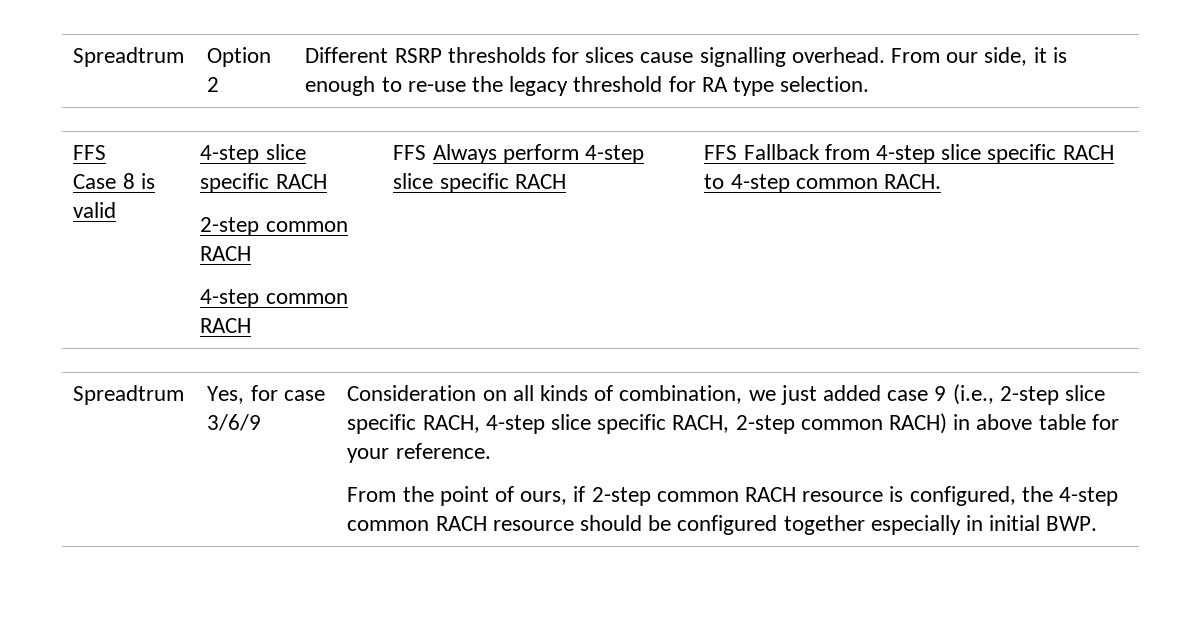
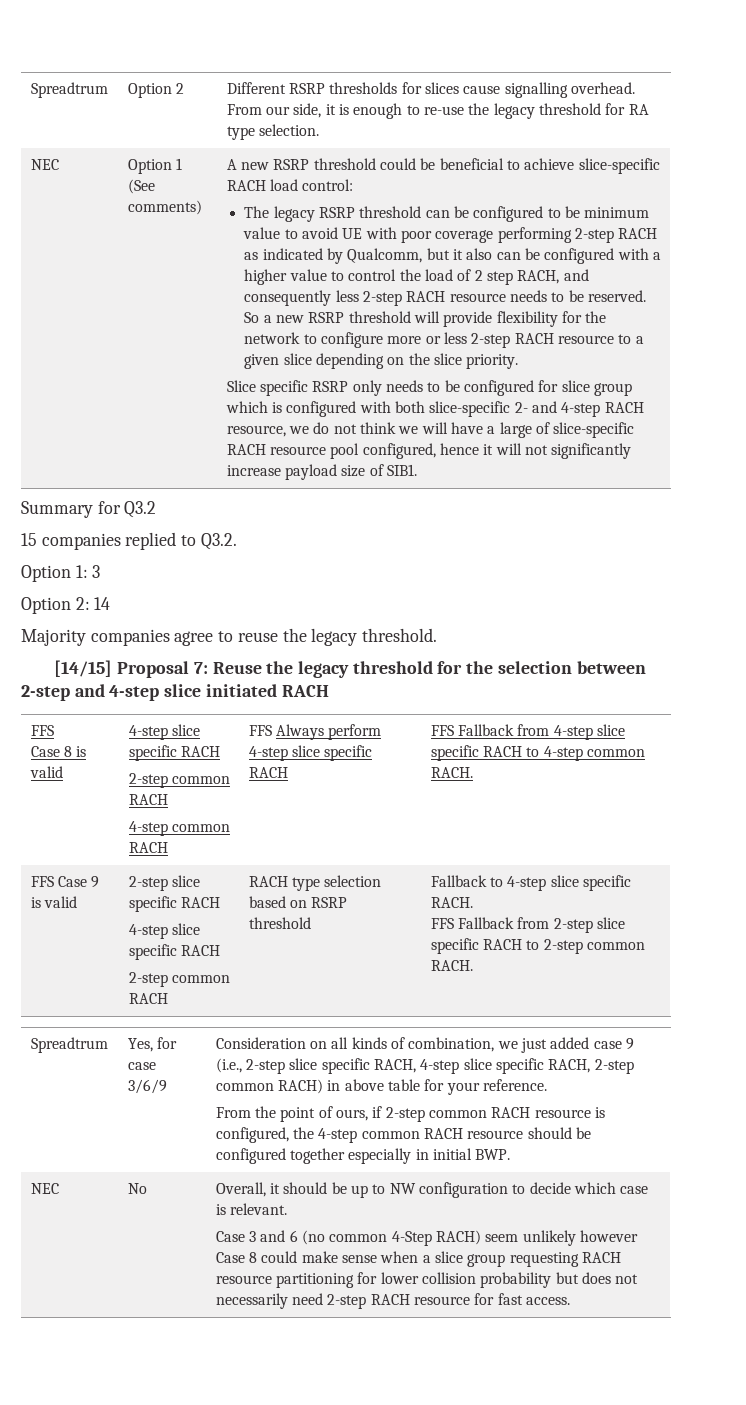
+ NEC | Option 1 (See comments) | A new RSRP threshold could be beneficial to achieve slice-specific RACH load control:
+ The legacy RSRP threshold can be configured to be minimum value to avoid UE with poor coverage performing 2-step RACH as indicated by Qualcomm, but it also can be configured with a higher value to control the load of 2 step RACH, and consequently less 2-step RACH resource needs to be reserved. So a new RSRP threshold will provide flexibility for the network to configure more or less 2-step RACH resource to a given slice depending on the slice priority.
+ Slice specific RSRP only needs to be configured for slice group which is configured with both slice-specific 2- and 4-step RACH resource, we do not think we will have a large of slice-specific RACH resource pool configured, hence it will not significantly increase payload size of SIB1.
+ Summary for Q3.2
+ 15 companies replied to Q3.2.
+ Option 1: 3
+ Option 2: 14
+ Majority companies agree to reuse the legacy threshold.
+ [14/15] Proposal 7: Reuse the legacy threshold for the selection between 2-step and 4-step slice initiated RACH
+ FFS Case 9 is valid | 2-step slice specific RACH
+ 4-step slice specific RACH
+ 2-step common RACH | RACH type selection based on RSRP threshold | Fallback to 4-step slice specific RACH.
+ FFS Fallback from 2-step slice specific RACH to 2-step common RACH.
+ NEC | No | Overall, it should be up to NW configuration to decide which case is relevant.
+ Case 3 and 6 (no common 4-Step RACH) seem unlikely however Case 8 could make sense when a slice group requesting RACH resource partitioning for lower collision probability but does not necessarily need 2-step RACH resource for fast access.

